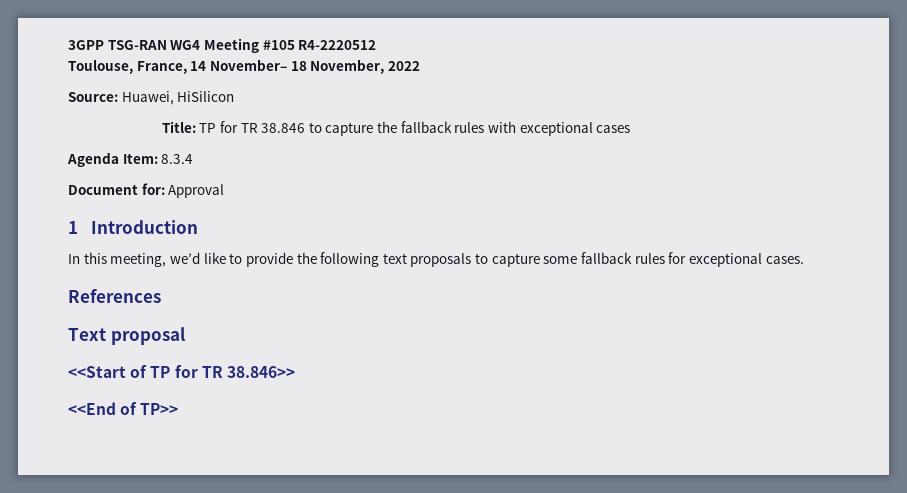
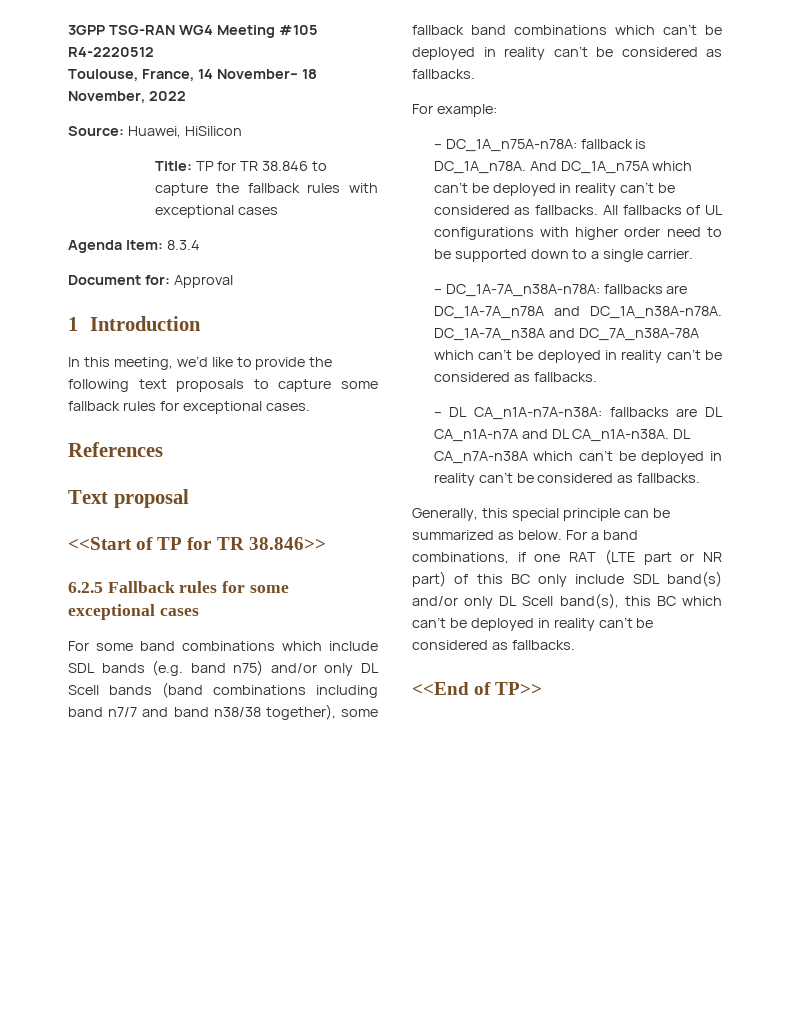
+ 6.2.5 Fallback rules for some exceptional cases
+ For some band combinations which include SDL bands (e.g. band n75) and/or only DL Scell bands (band combinations including band n7/7 and band n38/38 together), some fallback band combinations which can’t be deployed in reality can’t be considered as fallbacks.
+ For example:
+ – DC_1A_n75A-n78A: fallback is DC_1A_n78A. And DC_1A_n75A which can’t be deployed in reality can’t be considered as fallbacks. All fallbacks of UL configurations with higher order need to be supported down to a single carrier.
+ – DC_1A-7A_n38A-n78A: fallbacks are DC_1A-7A_n78A and DC_1A_n38A-n78A. DC_1A-7A_n38A and DC_7A_n38A-78A which can’t be deployed in reality can’t be considered as fallbacks.
+ – DL CA_n1A-n7A-n38A: fallbacks are DL CA_n1A-n7A and DL CA_n1A-n38A. DL CA_n7A-n38A which can’t be deployed in reality can’t be considered as fallbacks.
+ Generally, this special principle can be summarized as below. For a band combinations, if one RAT (LTE part or NR part) of this BC only include SDL band(s) and/or only DL Scell band(s), this BC which can’t be deployed in reality can’t be considered as fallbacks.

